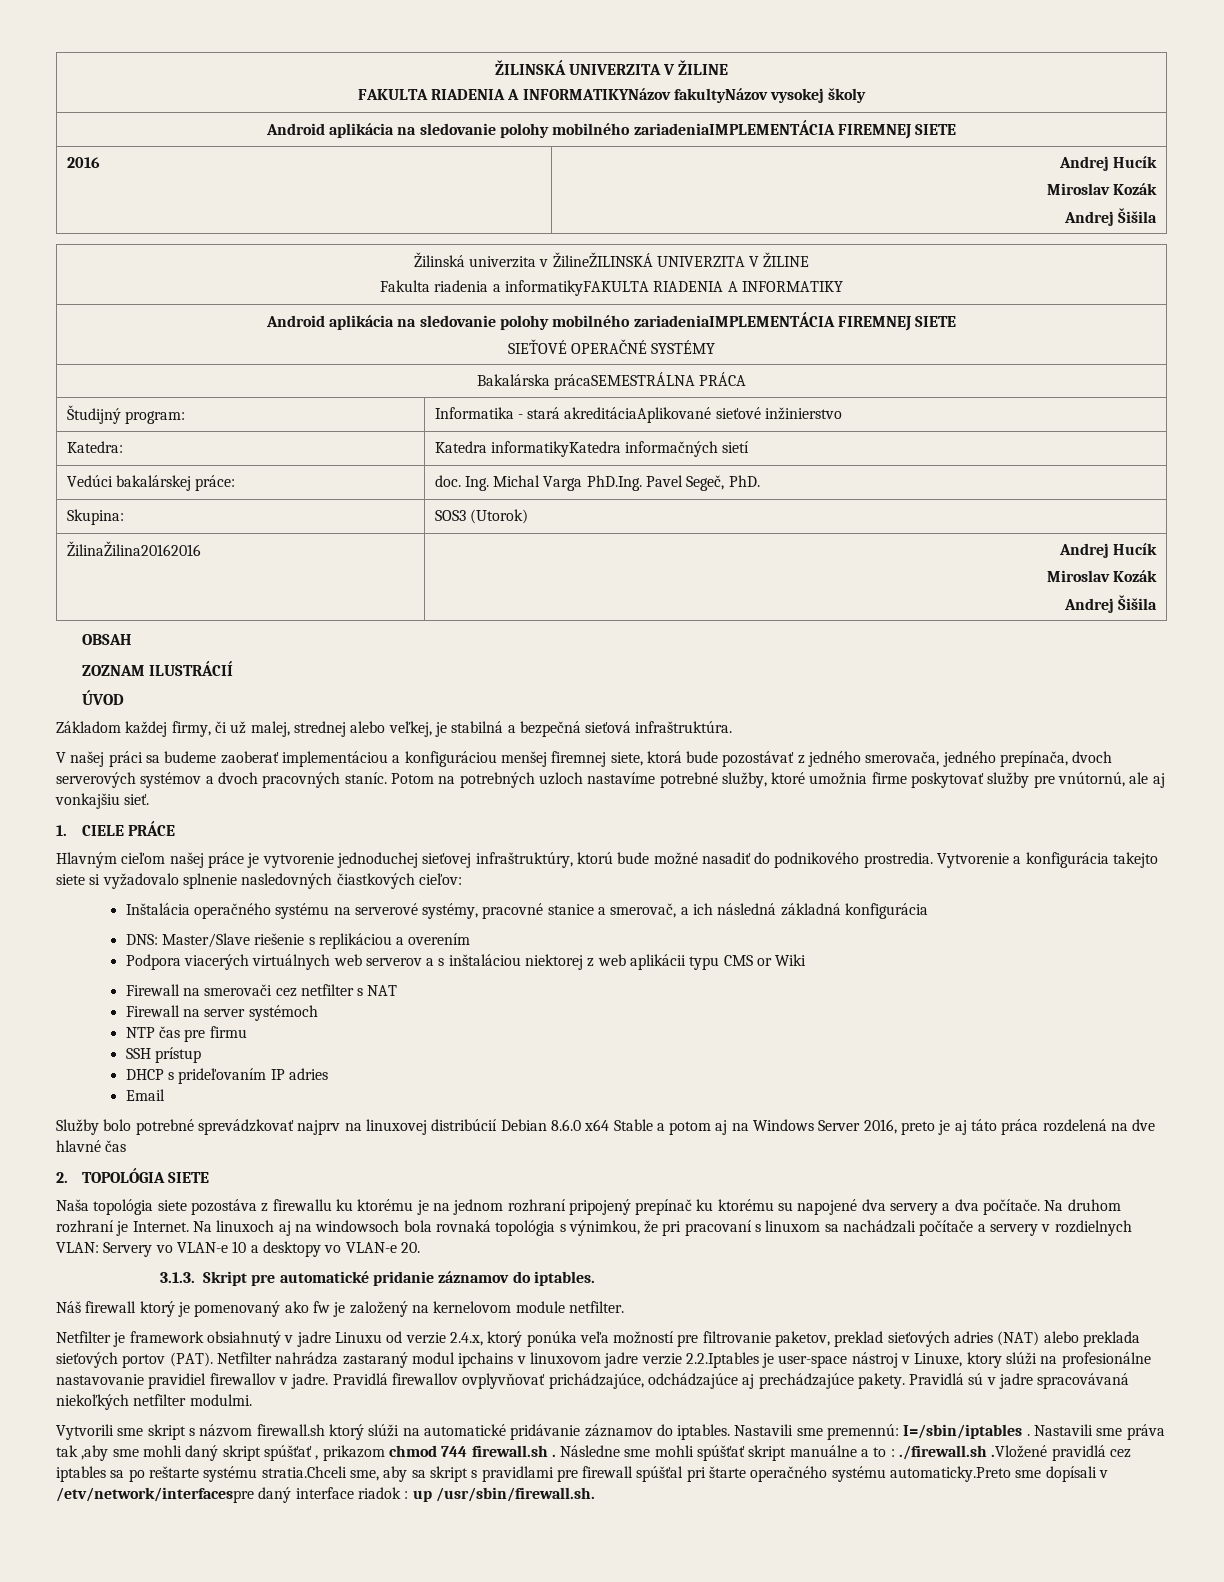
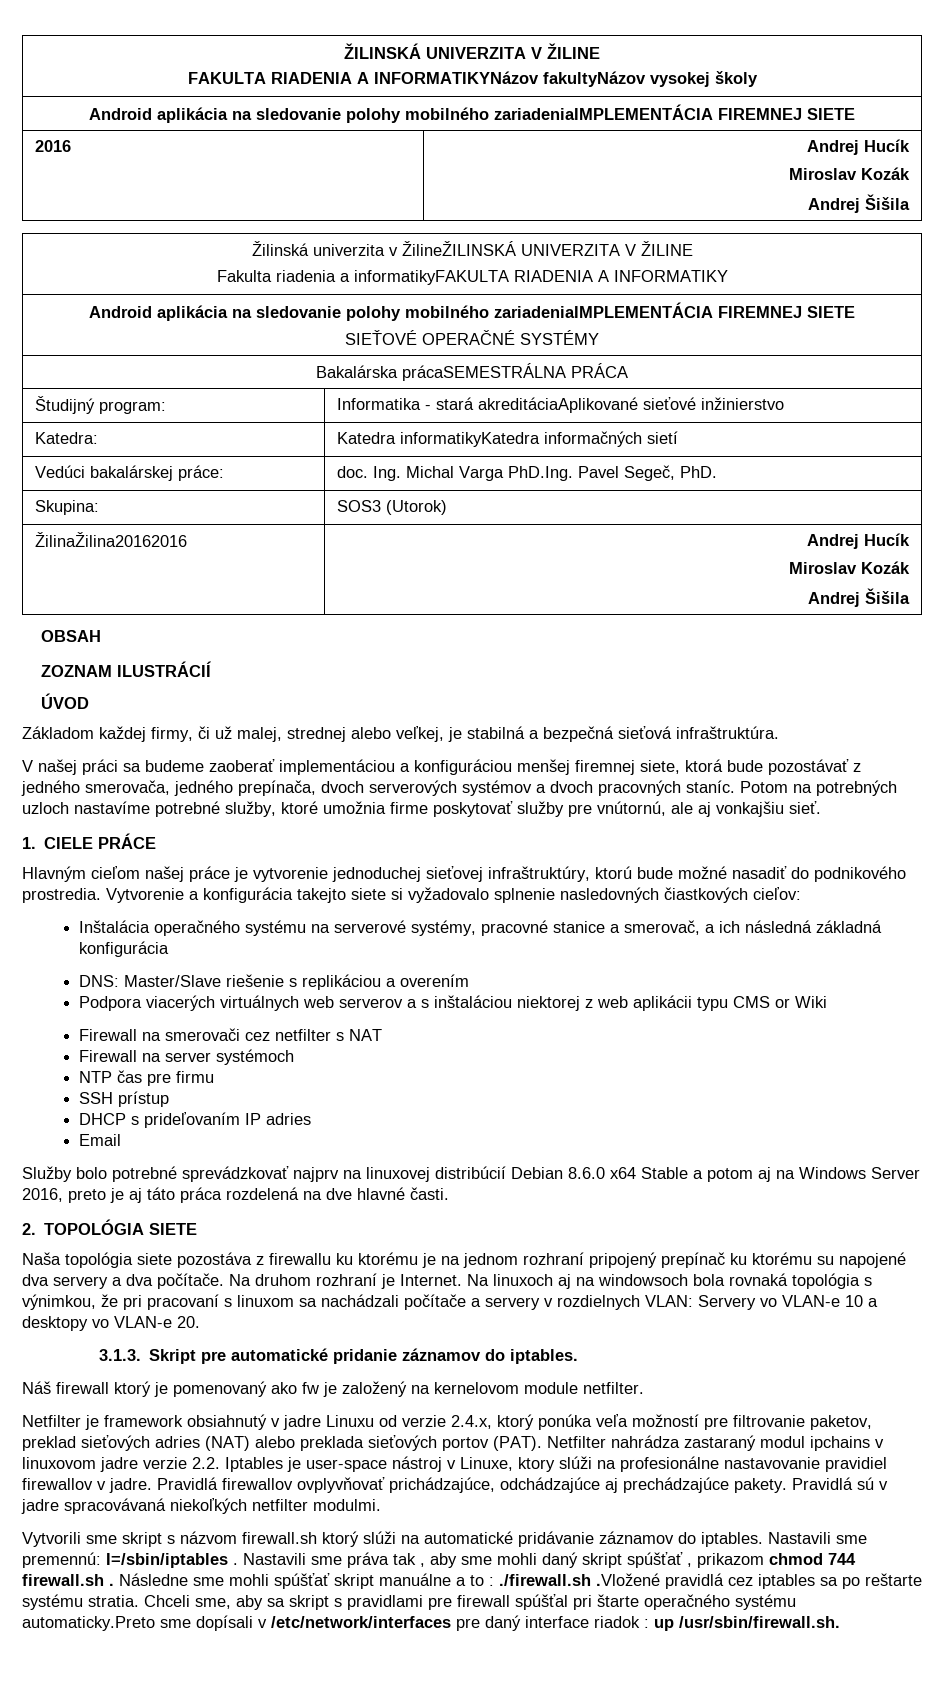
- Služby bolo potrebné sprevádzkovať najprv na linuxovej distribúcií Debian 8.6.0 x64 Stable a potom aj na Windows Server 2016, preto je aj táto práca rozdelená na dve hlavné čas
+ Služby bolo potrebné sprevádzkovať najprv na linuxovej distribúcií Debian 8.6.0 x64 Stable a potom aj na Windows Server 2016, preto je aj táto práca rozdelená na dve hlavné časti.
- Netfilter nahrádza zastaraný modul ipchains v linuxovom jadre verzie 2.2.Iptables je user-space nástroj v Linuxe, ktory slúži na profesionálne nastavovanie pravidiel firewallov v jadre.
+ Netfilter nahrádza zastaraný modul ipchains v linuxovom jadre verzie 2.2. Iptables je user-space nástroj v Linuxe, ktory slúži na profesionálne nastavovanie pravidiel firewallov v jadre.
- Nastavili sme práva tak ,aby sme mohli daný skript spúšťať , prikazom chmod 744 firewall.sh .
+ Nastavili sme práva tak , aby sme mohli daný skript spúšťať , prikazom chmod 744 firewall.sh .
- Následne sme mohli spúšťať skript manuálne a to : ./firewall.sh .Vložené pravidlá cez iptables sa po reštarte systému stratia.Chceli sme, aby sa skript s pravidlami pre firewall spúšťal pri štarte operačného systému automaticky.Preto sme dopísali v /etv/network/interfacespre daný interface riadok : up /usr/sbin/firewall.sh.
+ Následne sme mohli spúšťať skript manuálne a to : ./firewall.sh .Vložené pravidlá cez iptables sa po reštarte systému stratia. Chceli sme, aby sa skript s pravidlami pre firewall spúšťal pri štarte operačného systému automaticky.Preto sme dopísali v /etc/network/interfaces pre daný interface riadok : up /usr/sbin/firewall.sh.

